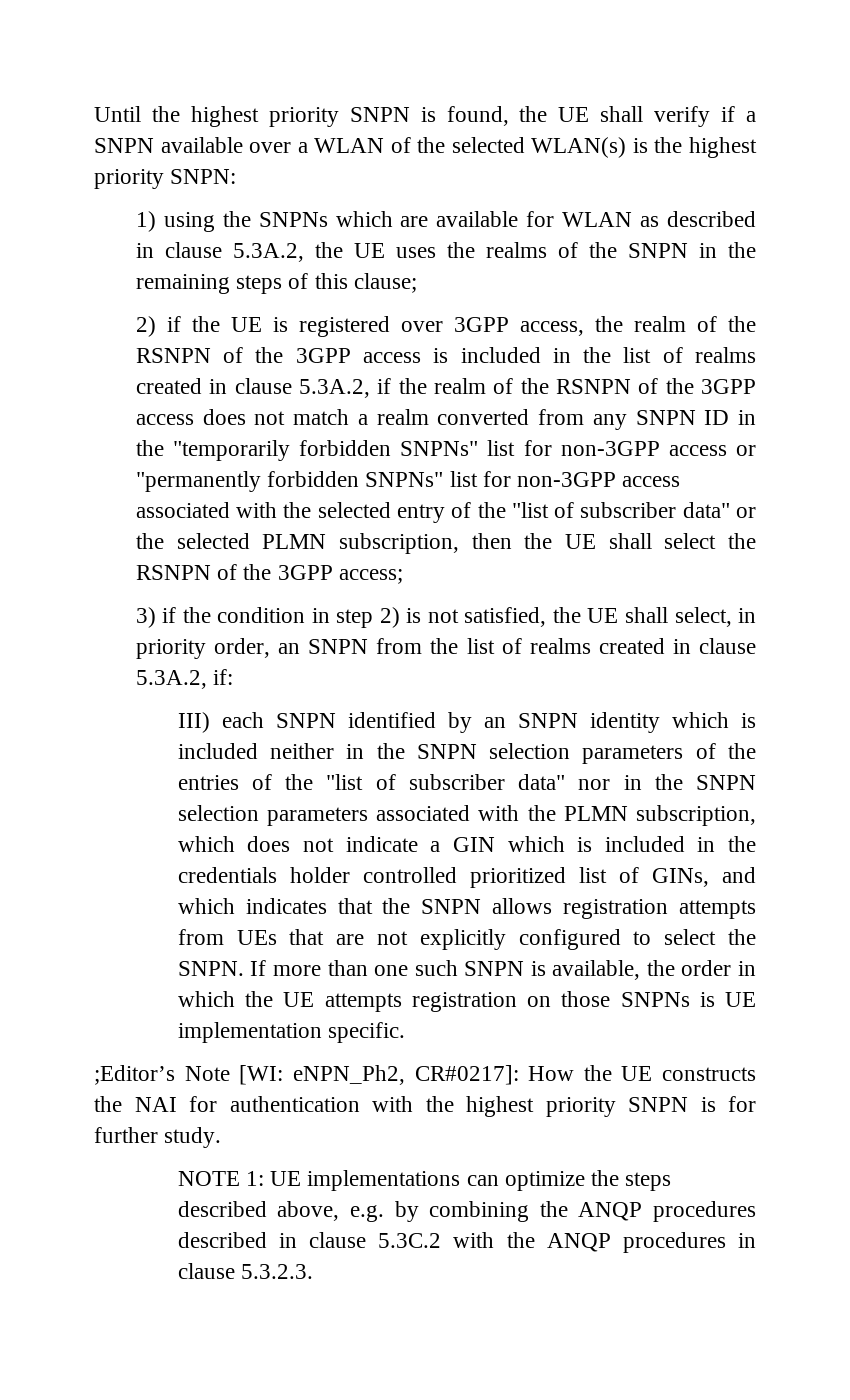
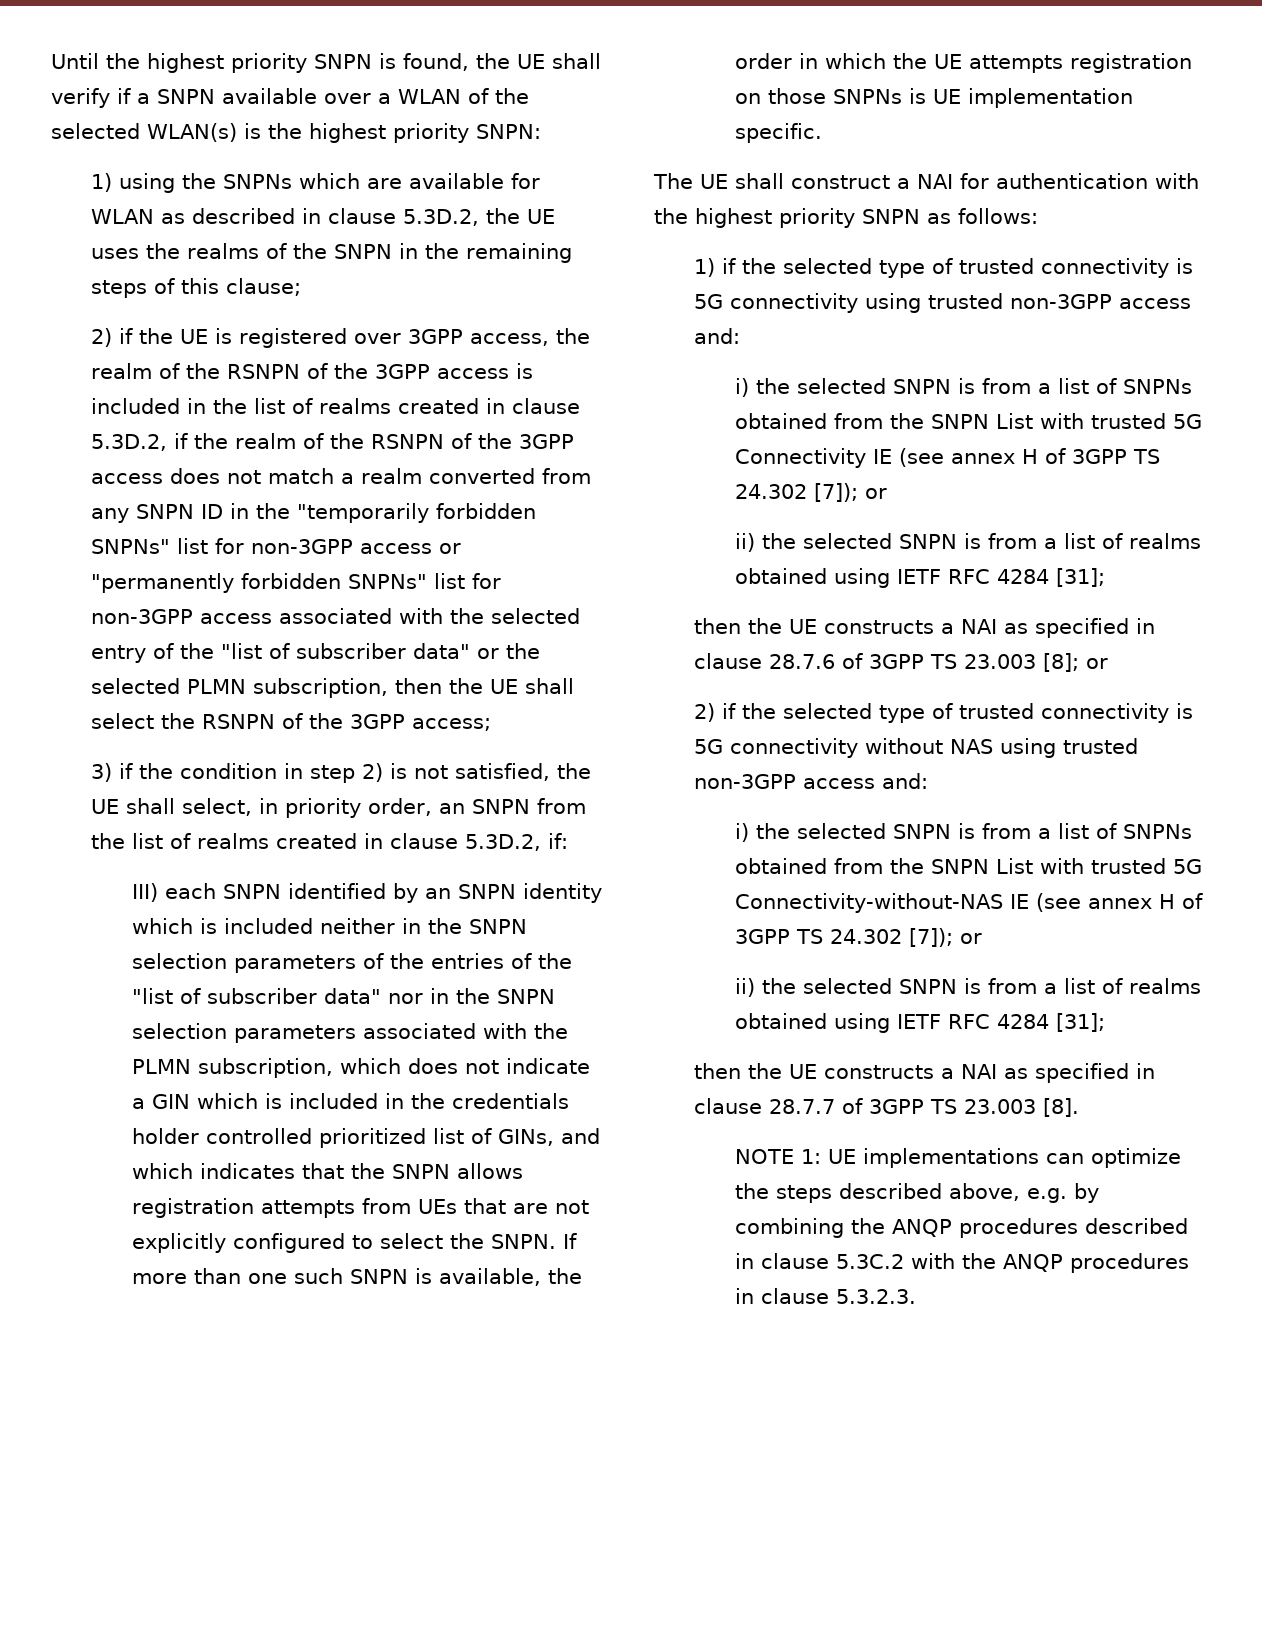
- 1) using the SNPNs which are available for WLAN as described in clause 5.3A.2, the UE uses the realms of the SNPN in the remaining steps of this clause;
+ 1) using the SNPNs which are available for WLAN as described in clause 5.3D.2, the UE uses the realms of the SNPN in the remaining steps of this clause;
- 2) if the UE is registered over 3GPP access, the realm of the RSNPN of the 3GPP access is included in the list of realms created in clause 5.3A.2, if the realm of the RSNPN of the 3GPP access does not match a realm converted from any SNPN ID in the "temporarily forbidden SNPNs" list for non-3GPP access or "permanently forbidden SNPNs" list for non-3GPP access associated with the selected entry of the "list of subscriber data" or the selected PLMN subscription, then the UE shall select the RSNPN of the 3GPP access;
+ 2) if the UE is registered over 3GPP access, the realm of the RSNPN of the 3GPP access is included in the list of realms created in clause 5.3D.2, if the realm of the RSNPN of the 3GPP access does not match a realm converted from any SNPN ID in the "temporarily forbidden SNPNs" list for non-3GPP access or "permanently forbidden SNPNs" list for non-3GPP access associated with the selected entry of the "list of subscriber data" or the selected PLMN subscription, then the UE shall select the RSNPN of the 3GPP access;
- 3) if the condition in step 2) is not satisfied, the UE shall select, in priority order, an SNPN from the list of realms created in clause 5.3A.2, if:
+ 3) if the condition in step 2) is not satisfied, the UE shall select, in priority order, an SNPN from the list of realms created in clause 5.3D.2, if:
- ;Editor’s Note [WI: eNPN_Ph2, CR#0217]: How the UE constructs the NAI for authentication with the highest priority SNPN is for further study.
+ The UE shall construct a NAI for authentication with the highest priority SNPN as follows:
+ 1) if the selected type of trusted connectivity is 5G connectivity using trusted non-3GPP access and:
+ i) the selected SNPN is from a list of SNPNs obtained from the SNPN List with trusted 5G Connectivity IE (see annex H of 3GPP TS 24.302 [7]); or
+ ii) the selected SNPN is from a list of realms obtained using IETF RFC 4284 [31];
+ then the UE constructs a NAI as specified in clause 28.7.6 of 3GPP TS 23.003 [8]; or
+ 2) if the selected type of trusted connectivity is 5G connectivity without NAS using trusted non-3GPP access and:
+ i) the selected SNPN is from a list of SNPNs obtained from the SNPN List with trusted 5G Connectivity-without-NAS IE (see annex H of 3GPP TS 24.302 [7]); or
+ ii) the selected SNPN is from a list of realms obtained using IETF RFC 4284 [31];
+ then the UE constructs a NAI as specified in clause 28.7.7 of 3GPP TS 23.003 [8].

